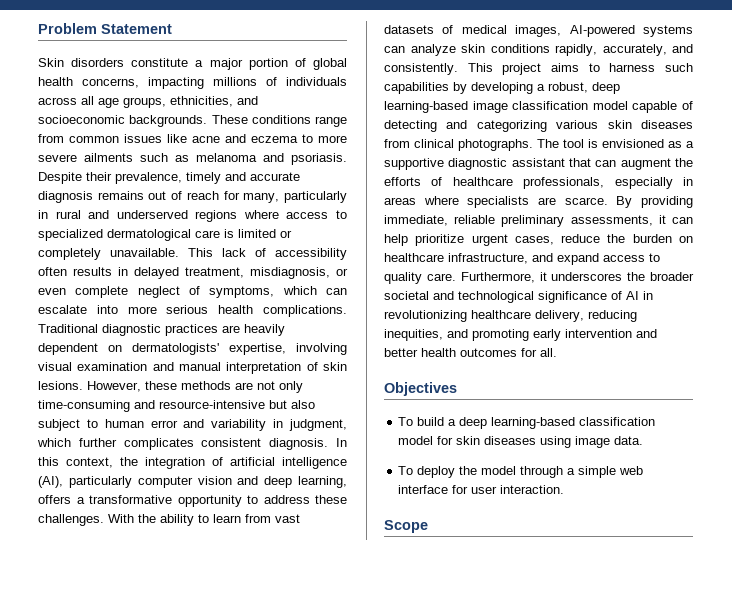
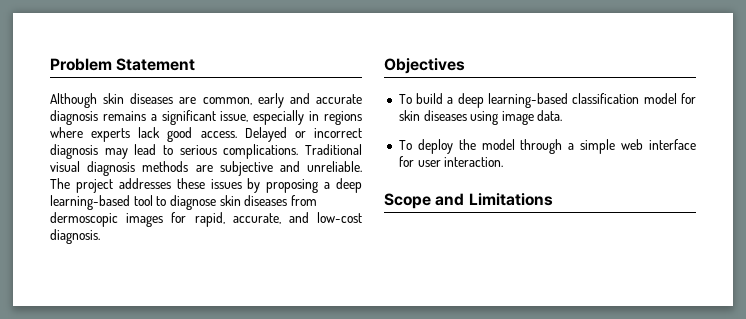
- Skin disorders constitute a major portion of global health concerns, impacting millions of individuals across all age groups, ethnicities, and socioeconomic backgrounds. These conditions range from common issues like acne and eczema to more severe ailments such as melanoma and psoriasis. Despite their prevalence, timely and accurate diagnosis remains out of reach for many, particularly in rural and underserved regions where access to specialized dermatological care is limited or completely unavailable. This lack of accessibility often results in delayed treatment, misdiagnosis, or even complete neglect of symptoms, which can escalate into more serious health complications. Traditional diagnostic practices are heavily dependent on dermatologists' expertise, involving visual examination and manual interpretation of skin lesions. However, these methods are not only time-consuming and resource-intensive but also subject to human error and variability in judgment, which further complicates consistent diagnosis. In this context, the integration of artificial intelligence (AI), particularly computer vision and deep learning, offers a transformative opportunity to address these challenges. With the ability to learn from vast datasets of medical images, AI-powered systems can analyze skin conditions rapidly, accurately, and consistently. This project aims to harness such capabilities by developing a robust, deep learning-based image classification model capable of detecting and categorizing various skin diseases from clinical photographs. The tool is envisioned as a supportive diagnostic assistant that can augment the efforts of healthcare professionals, especially in areas where specialists are scarce. By providing immediate, reliable preliminary assessments, it can help prioritize urgent cases, reduce the burden on healthcare infrastructure, and expand access to quality care. Furthermore, it underscores the broader societal and technological significance of AI in revolutionizing healthcare delivery, reducing inequities, and promoting early intervention and better health outcomes for all.
+ Although skin diseases are common, early and accurate diagnosis remains a significant issue, especially in regions where experts lack good access. Delayed or incorrect diagnosis may lead to serious complications. Traditional visual diagnosis methods are subjective and unreliable. The project addresses these issues by proposing a deep learning-based tool to diagnose skin diseases from dermoscopic images for rapid, accurate, and low-cost diagnosis.
- Scope
+ Scope and Limitations

